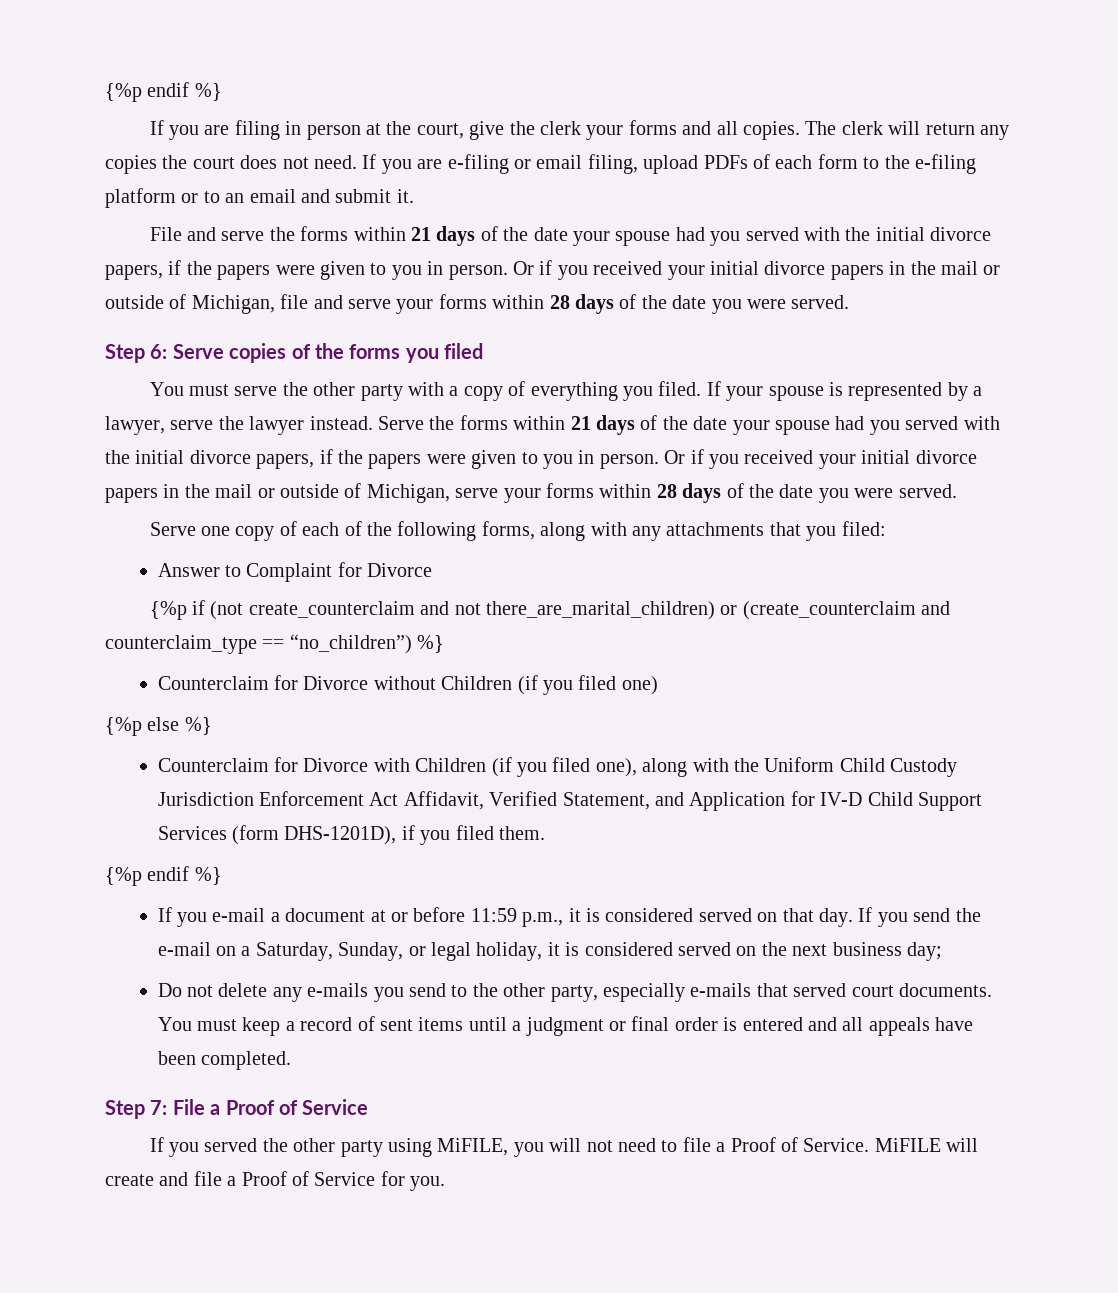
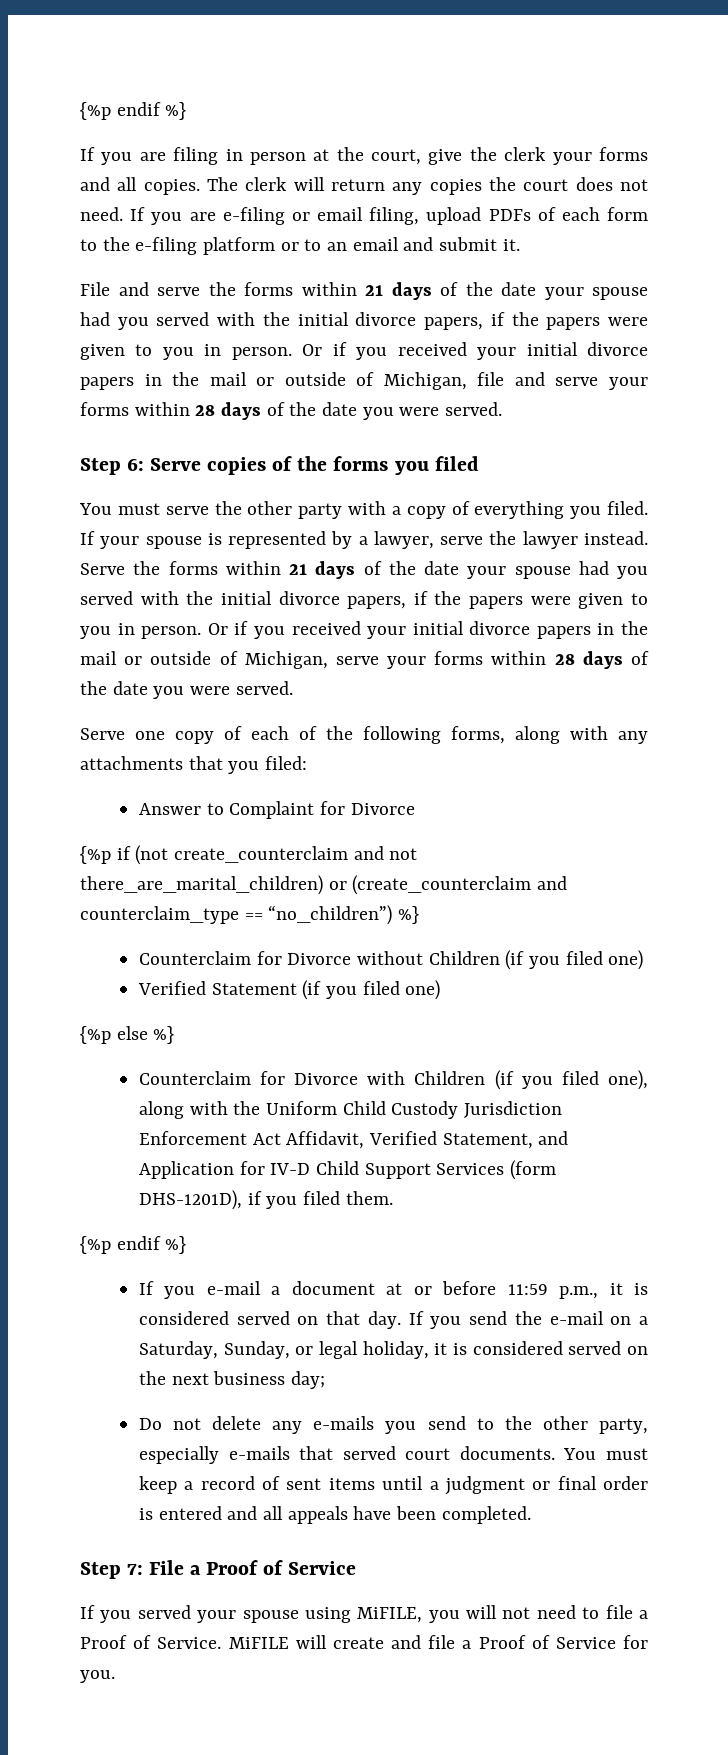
+ Verified Statement (if you filed one)
- If you served the other party using MiFILE, you will not need to file a Proof of Service.
+ If you served your spouse using MiFILE, you will not need to file a Proof of Service.

